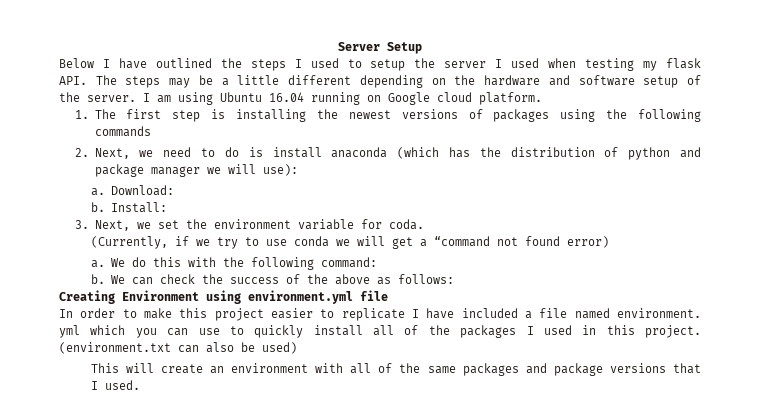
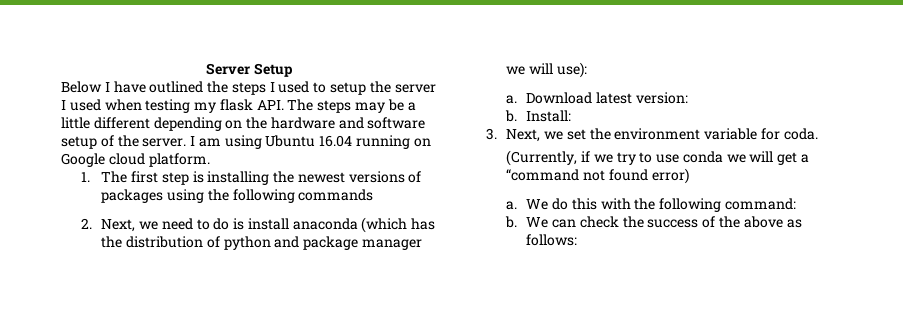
- Download:
+ Download latest version:
- Creating Environment using environment.yml file
- In order to make this project easier to replicate I have included a file named environment. yml which you can use to quickly install all of the packages I used in this project. (environment.txt can also be used)
- This will create an environment with all of the same packages and package versions that I used.

